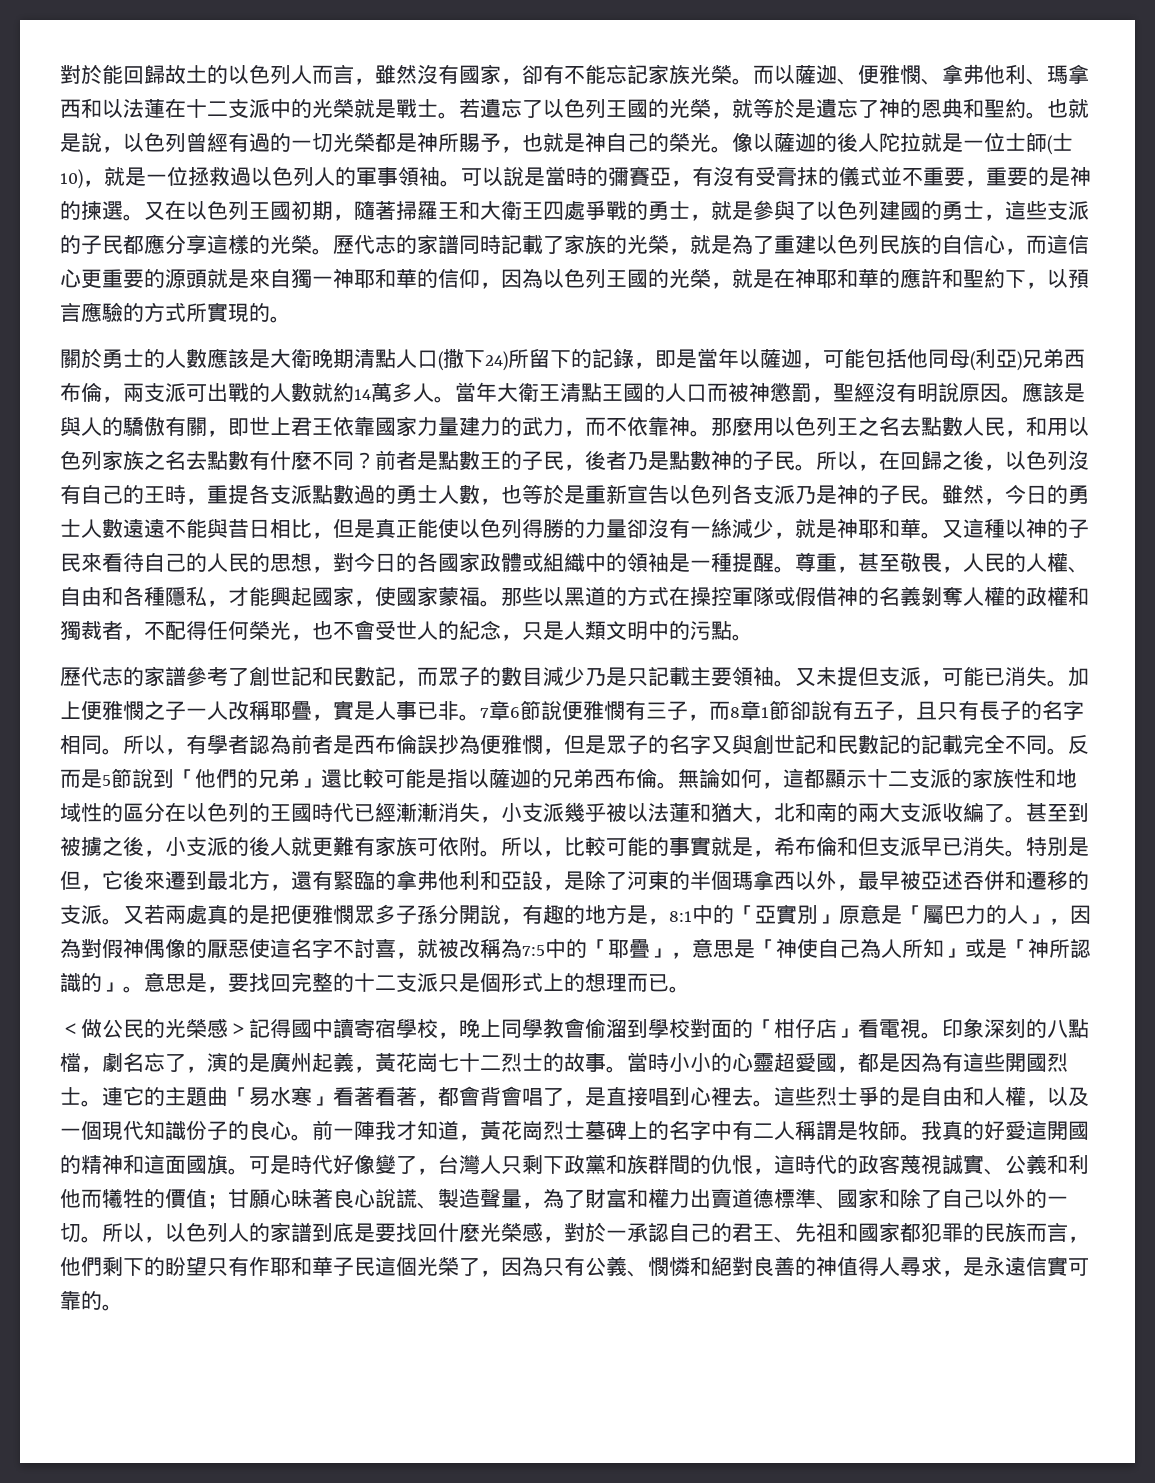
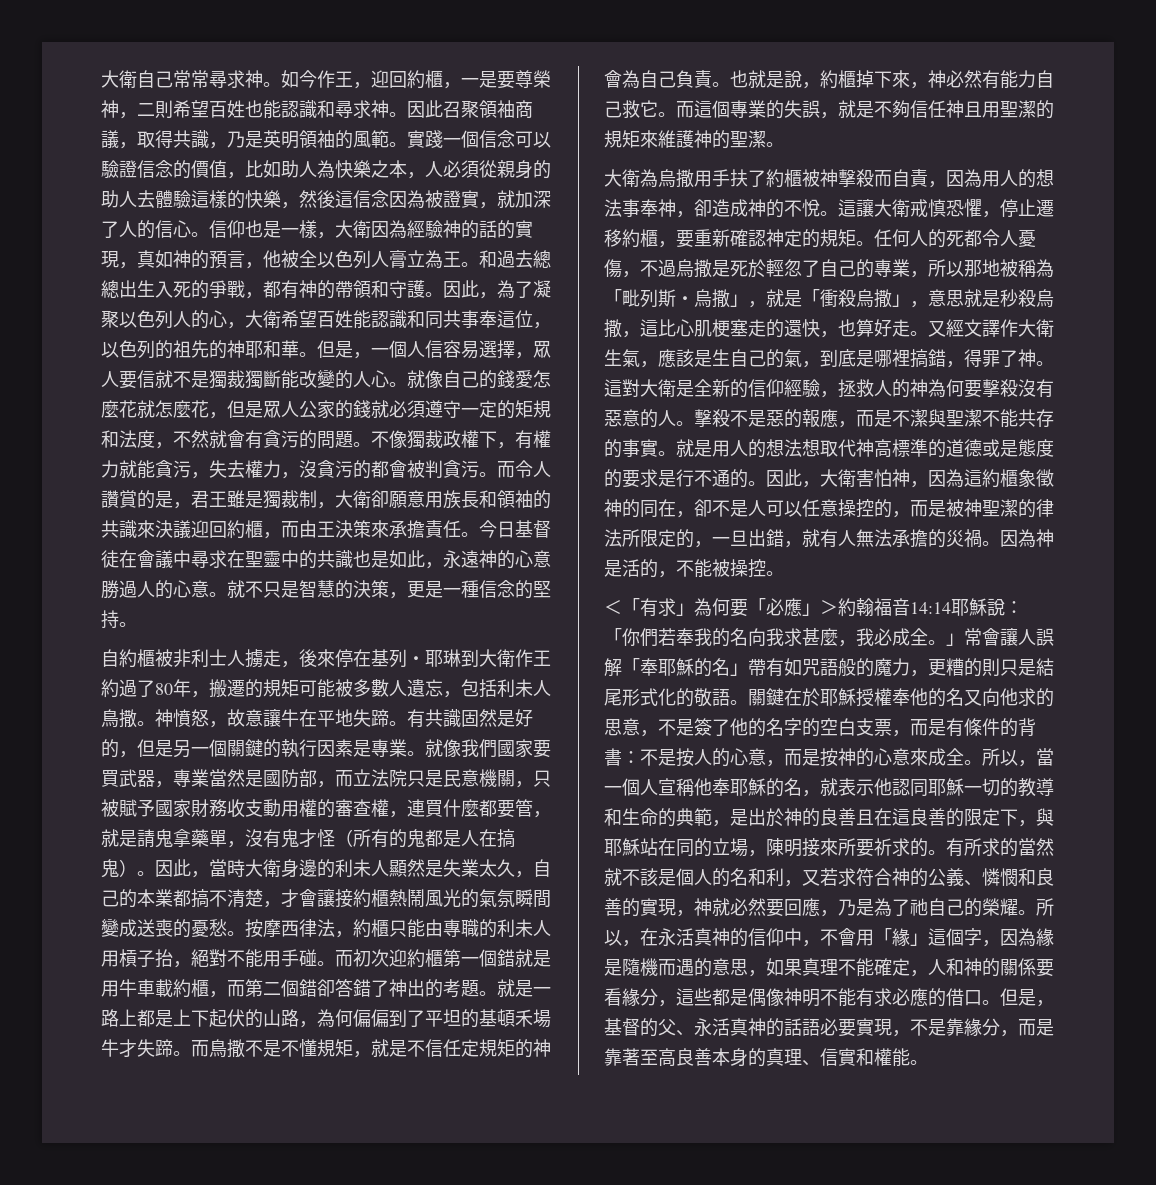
- 對於能回歸故土的以色列人而言，雖然沒有國家，卻有不能忘記家族光榮。而以薩迦、便雅憫、拿弗他利、瑪拿西和以法蓮在十二支派中的光榮就是戰士。若遺忘了以色列王國的光榮，就等於是遺忘了神的恩典和聖約。也就是說，以色列曾經有過的一切光榮都是神所賜予，也就是神自己的榮光。像以薩迦的後人陀拉就是一位士師(士10)，就是一位拯救過以色列人的軍事領袖。可以說是當時的彌賽亞，有沒有受膏抹的儀式並不重要，重要的是神的揀選。又在以色列王國初期，隨著掃羅王和大衛王四處爭戰的勇士，就是參與了以色列建國的勇士，這些支派的子民都應分享這樣的光榮。歷代志的家譜同時記載了家族的光榮，就是為了重建以色列民族的自信心，而這信心更重要的源頭就是來自獨一神耶和華的信仰，因為以色列王國的光榮，就是在神耶和華的應許和聖約下，以預言應驗的方式所實現的。
- 關於勇士的人數應該是大衛晚期清點人口(撒下24)所留下的記錄，即是當年以薩迦，可能包括他同母(利亞)兄弟西布倫，兩支派可出戰的人數就約14萬多人。當年大衛王清點王國的人口而被神懲罰，聖經沒有明說原因。應該是與人的驕傲有關，即世上君王依靠國家力量建力的武力，而不依靠神。那麼用以色列王之名去點數人民，和用以色列家族之名去點數有什麼不同？前者是點數王的子民，後者乃是點數神的子民。所以，在回歸之後，以色列沒有自己的王時，重提各支派點數過的勇士人數，也等於是重新宣告以色列各支派乃是神的子民。雖然，今日的勇士人數遠遠不能與昔日相比，但是真正能使以色列得勝的力量卻沒有一絲減少，就是神耶和華。又這種以神的子民來看待自己的人民的思想，對今日的各國家政體或組織中的領袖是一種提醒。尊重，甚至敬畏，人民的人權、自由和各種隱私，才能興起國家，使國家蒙福。那些以黑道的方式在操控軍隊或假借神的名義剝奪人權的政權和獨裁者，不配得任何榮光，也不會受世人的紀念，只是人類文明中的污點。
- 歷代志的家譜參考了創世記和民數記，而眾子的數目減少乃是只記載主要領袖。又未提但支派，可能已消失。加上便雅憫之子一人改稱耶疊，實是人事已非。7章6節說便雅憫有三子，而8章1節卻說有五子，且只有長子的名字相同。所以，有學者認為前者是西布倫誤抄為便雅憫，但是眾子的名字又與創世記和民數記的記載完全不同。反而是5節說到「他們的兄弟」還比較可能是指以薩迦的兄弟西布倫。無論如何，這都顯示十二支派的家族性和地域性的區分在以色列的王國時代已經漸漸消失，小支派幾乎被以法蓮和猶大，北和南的兩大支派收編了。甚至到被擄之後，小支派的後人就更難有家族可依附。所以，比較可能的事實就是，希布倫和但支派早已消失。特別是但，它後來遷到最北方，還有緊臨的拿弗他利和亞設，是除了河東的半個瑪拿西以外，最早被亞述吞併和遷移的支派。又若兩處真的是把便雅憫眾多子孫分開說，有趣的地方是，8:1中的「亞實別」原意是「屬巴力的人」，因為對假神偶像的厭惡使這名字不討喜，就被改稱為7:5中的「耶疊」，意思是「神使自己為人所知」或是「神所認識的」。意思是，要找回完整的十二支派只是個形式上的想理而已。
- ＜做公民的光榮感＞記得國中讀寄宿學校，晚上同學教會偷溜到學校對面的「柑仔店」看電視。印象深刻的八點檔，劇名忘了，演的是廣州起義，黃花崗七十二烈士的故事。當時小小的心靈超愛國，都是因為有這些開國烈士。連它的主題曲「易水寒」看著看著，都會背會唱了，是直接唱到心裡去。這些烈士爭的是自由和人權，以及一個現代知識份子的良心。前一陣我才知道，黃花崗烈士墓碑上的名字中有二人稱謂是牧師。我真的好愛這開國的精神和這面國旗。可是時代好像變了，台灣人只剩下政黨和族群間的仇恨，這時代的政客蔑視誠實、公義和利他而犧牲的價值；甘願心昧著良心說謊、製造聲量，為了財富和權力出賣道德標準、國家和除了自己以外的一切。所以，以色列人的家譜到底是要找回什麼光榮感，對於一承認自己的君王、先祖和國家都犯罪的民族而言，他們剩下的盼望只有作耶和華子民這個光榮了，因為只有公義、憫憐和絕對良善的神值得人尋求，是永遠信實可靠的。
+ 大衛自己常常尋求神。如今作王，迎回約櫃，一是要尊榮神，二則希望百姓也能認識和尋求神。因此召聚領袖商議，取得共識，乃是英明領袖的風範。實踐一個信念可以驗證信念的價值，比如助人為快樂之本，人必須從親身的助人去體驗這樣的快樂，然後這信念因為被證實，就加深了人的信心。信仰也是一樣，大衛因為經驗神的話的實現，真如神的預言，他被全以色列人膏立為王。和過去總總出生入死的爭戰，都有神的帶領和守護。因此，為了凝聚以色列人的心，大衛希望百姓能認識和同共事奉這位，以色列的祖先的神耶和華。但是，一個人信容易選擇，眾人要信就不是獨裁獨斷能改變的人心。就像自己的錢愛怎麼花就怎麼花，但是眾人公家的錢就必須遵守一定的矩規和法度，不然就會有貪污的問題。不像獨裁政權下，有權力就能貪污，失去權力，沒貪污的都會被判貪污。而令人讚賞的是，君王雖是獨裁制，大衛卻願意用族長和領袖的共識來決議迎回約櫃，而由王決策來承擔責任。今日基督徒在會議中尋求在聖靈中的共識也是如此，永遠神的心意勝過人的心意。就不只是智慧的決策，更是一種信念的堅持。
+ 自約櫃被非利士人擄走，後來停在基列‧耶琳到大衛作王約過了80年，搬遷的規矩可能被多數人遺忘，包括利未人鳥撒。神憤怒，故意讓牛在平地失蹄。有共識固然是好的，但是另一個關鍵的執行因素是專業。就像我們國家要買武器，專業當然是國防部，而立法院只是民意機關，只被賦予國家財務收支動用權的審查權，連買什麼都要管，就是請鬼拿藥單，沒有鬼才怪（所有的鬼都是人在搞鬼）。因此，當時大衛身邊的利未人顯然是失業太久，自己的本業都搞不清楚，才會讓接約櫃熱鬧風光的氣氛瞬間變成送喪的憂愁。按摩西律法，約櫃只能由專職的利未人用槓子抬，絕對不能用手碰。而初次迎約櫃第一個錯就是用牛車載約櫃，而第二個錯卻答錯了神出的考題。就是一路上都是上下起伏的山路，為何偏偏到了平坦的基頓禾場牛才失蹄。而鳥撒不是不懂規矩，就是不信任定規矩的神會為自己負責。也就是說，約櫃掉下來，神必然有能力自己救它。而這個專業的失誤，就是不夠信任神且用聖潔的規矩來維護神的聖潔。
+ 大衛為烏撒用手扶了約櫃被神擊殺而自責，因為用人的想法事奉神，卻造成神的不悅。這讓大衛戒慎恐懼，停止遷移約櫃，要重新確認神定的規矩。任何人的死都令人憂傷，不過烏撒是死於輕忽了自己的專業，所以那地被稱為「毗列斯‧烏撒」，就是「衝殺烏撒」，意思就是秒殺烏撒，這比心肌梗塞走的還快，也算好走。又經文譯作大衛生氣，應該是生自己的氣，到底是哪裡搞錯，得罪了神。這對大衛是全新的信仰經驗，拯救人的神為何要擊殺沒有惡意的人。擊殺不是惡的報應，而是不潔與聖潔不能共存的事實。就是用人的想法想取代神高標準的道德或是態度的要求是行不通的。因此，大衛害怕神，因為這約櫃象徵神的同在，卻不是人可以任意操控的，而是被神聖潔的律法所限定的，一旦出錯，就有人無法承擔的災禍。因為神是活的，不能被操控。
+ ＜「有求」為何要「必應」＞約翰福音14:14耶穌說：「你們若奉我的名向我求甚麼，我必成全。」常會讓人誤解「奉耶穌的名」帶有如咒語般的魔力，更糟的則只是結尾形式化的敬語。關鍵在於耶穌授權奉他的名又向他求的思意，不是簽了他的名字的空白支票，而是有條件的背書：不是按人的心意，而是按神的心意來成全。所以，當一個人宣稱他奉耶穌的名，就表示他認同耶穌一切的教導和生命的典範，是出於神的良善且在這良善的限定下，與耶穌站在同的立場，陳明接來所要祈求的。有所求的當然就不該是個人的名和利，又若求符合神的公義、憐憫和良善的實現，神就必然要回應，乃是為了祂自己的榮耀。所以，在永活真神的信仰中，不會用「緣」這個字，因為緣是隨機而遇的意思，如果真理不能確定，人和神的關係要看緣分，這些都是偶像神明不能有求必應的借口。但是，基督的父、永活真神的話語必要實現，不是靠緣分，而是靠著至高良善本身的真理、信實和權能。

